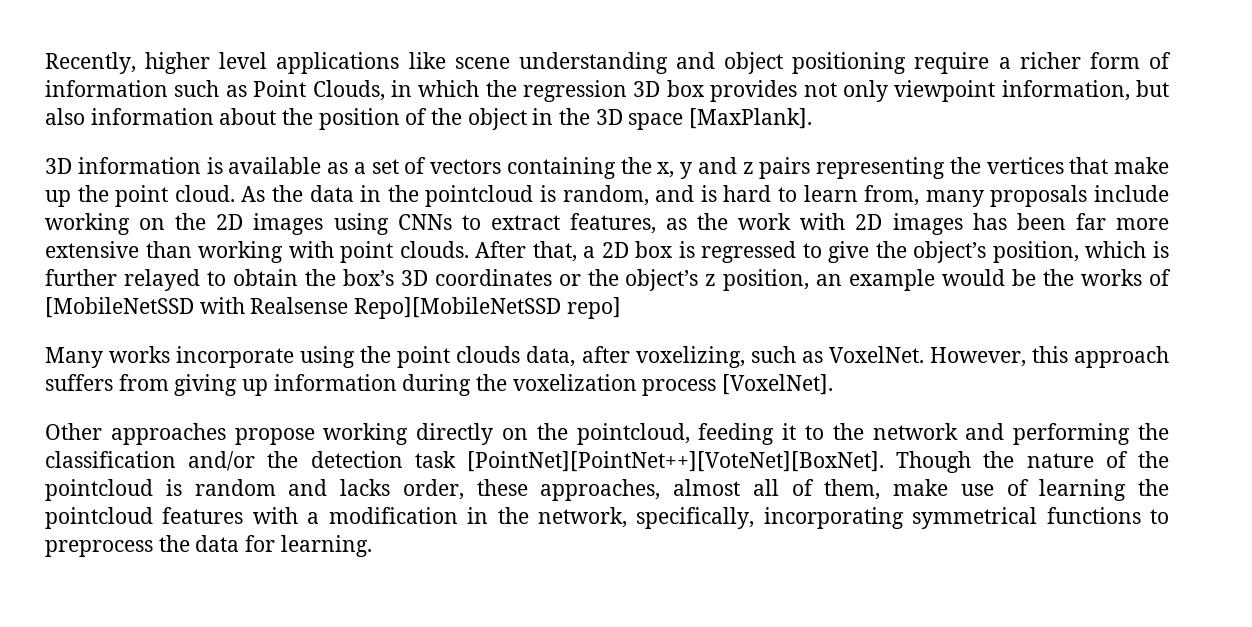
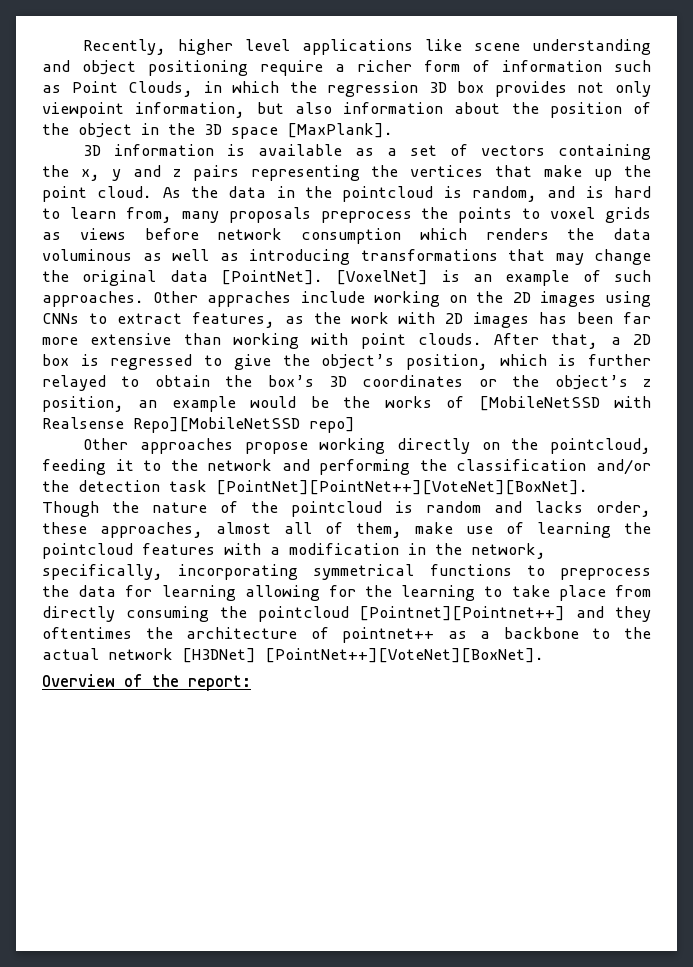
- As the data in the pointcloud is random, and is hard to learn from, many proposals include working on the 2D images using CNNs to extract features, as the work with 2D images has been far more extensive than working with point clouds.
+ As the data in the pointcloud is random, and is hard to learn from, many proposals preprocess the points to voxel grids as views before network consumption which renders the data voluminous as well as introducing transformations that may change the original data [PointNet]. [VoxelNet] is an example of such approaches. Other appraches include working on the 2D images using CNNs to extract features, as the work with 2D images has been far more extensive than working with point clouds.
- Many works incorporate using the point clouds data, after voxelizing, such as VoxelNet. However, this approach suffers from giving up information during the voxelization process [VoxelNet].
- Though the nature of the pointcloud is random and lacks order, these approaches, almost all of them, make use of learning the pointcloud features with a modification in the network, specifically, incorporating symmetrical functions to preprocess the data for learning.
+ Though the nature of the pointcloud is random and lacks order, these approaches, almost all of them, make use of learning the pointcloud features with a modification in the network, specifically, incorporating symmetrical functions to preprocess the data for learning allowing for the learning to take place from directly consuming the pointcloud [Pointnet][Pointnet++] and they oftentimes the architecture of pointnet++ as a backbone to the actual network [H3DNet] [PointNet++][VoteNet][BoxNet].
+ Overview of the report:

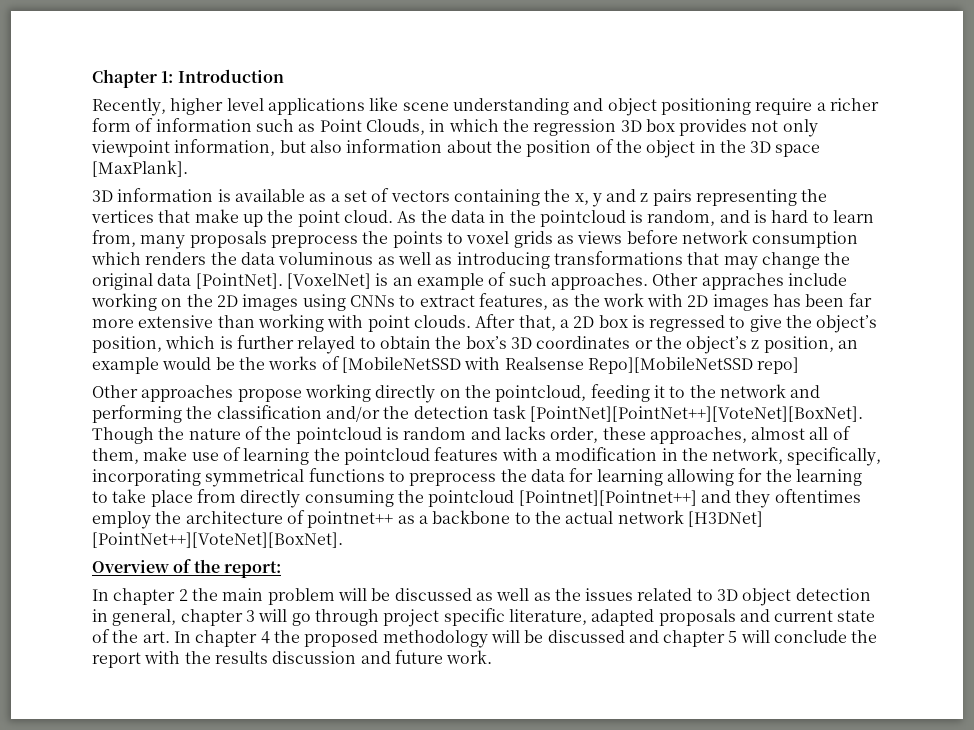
+ Chapter 1: Introduction
- Though the nature of the pointcloud is random and lacks order, these approaches, almost all of them, make use of learning the pointcloud features with a modification in the network, specifically, incorporating symmetrical functions to preprocess the data for learning allowing for the learning to take place from directly consuming the pointcloud [Pointnet][Pointnet++] and they oftentimes the architecture of pointnet++ as a backbone to the actual network [H3DNet] [PointNet++][VoteNet][BoxNet].
+ Though the nature of the pointcloud is random and lacks order, these approaches, almost all of them, make use of learning the pointcloud features with a modification in the network, specifically, incorporating symmetrical functions to preprocess the data for learning allowing for the learning to take place from directly consuming the pointcloud [Pointnet][Pointnet++] and they oftentimes employ the architecture of pointnet++ as a backbone to the actual network [H3DNet] [PointNet++][VoteNet][BoxNet].
+ In chapter 2 the main problem will be discussed as well as the issues related to 3D object detection in general, chapter 3 will go through project specific literature, adapted proposals and current state of the art. In chapter 4 the proposed methodology will be discussed and chapter 5 will conclude the report with the results discussion and future work.

